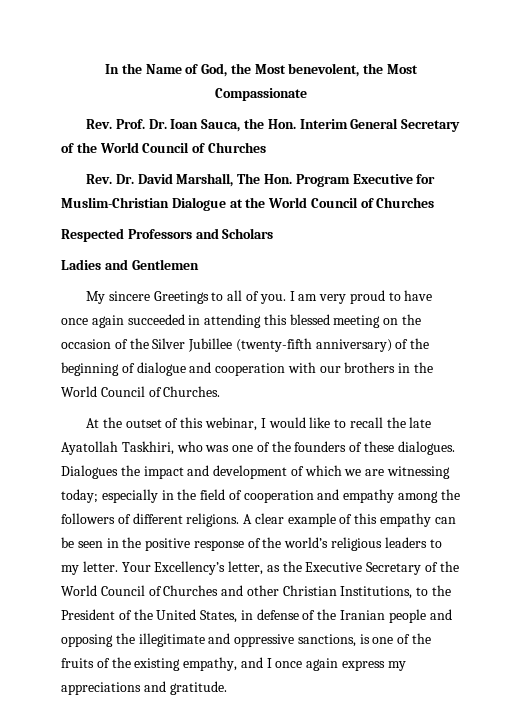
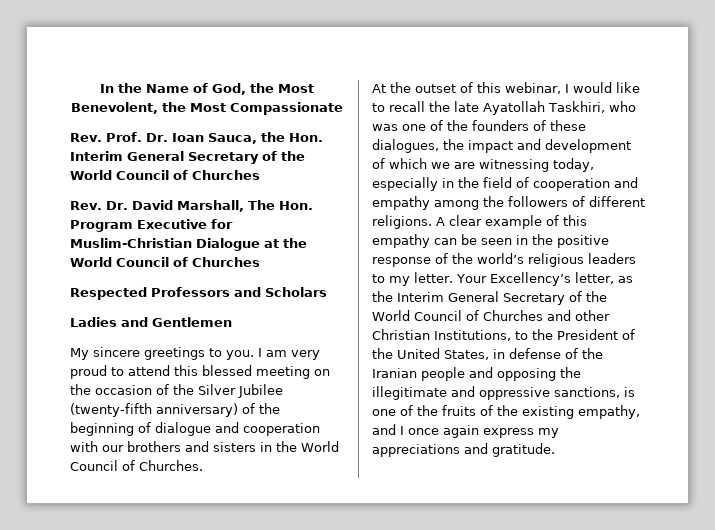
- In the Name of God, the Most benevolent, the Most Compassionate
+ In the Name of God, the Most Benevolent, the Most Compassionate
- My sincere Greetings to all of you.
+ My sincere greetings to you.
- I am very proud to have once again succeeded in attending this blessed meeting on the occasion of the Silver Jubillee (twenty-fifth anniversary) of the beginning of dialogue and cooperation with our brothers in the World Council of Churches.
+ I am very proud to attend this blessed meeting on the occasion of the Silver Jubilee (twenty-fifth anniversary) of the beginning of dialogue and cooperation with our brothers and sisters in the World Council of Churches.
- At the outset of this webinar, I would like to recall the late Ayatollah Taskhiri, who was one of the founders of these dialogues. Dialogues the impact and development of which we are witnessing today; especially in the field of cooperation and empathy among the followers of different religions.
+ At the outset of this webinar, I would like to recall the late Ayatollah Taskhiri, who was one of the founders of these dialogues, the impact and development of which we are witnessing today, especially in the field of cooperation and empathy among the followers of different religions.
- Your Excellency’s letter, as the Executive Secretary of the World Council of Churches and other Christian Institutions, to the President of the United States, in defense of the Iranian people and opposing the illegitimate and oppressive sanctions, is one of the fruits of the existing empathy, and I once again express my appreciations and gratitude.
+ Your Excellency’s letter, as the Interim General Secretary of the World Council of Churches and other Christian Institutions, to the President of the United States, in defense of the Iranian people and opposing the illegitimate and oppressive sanctions, is one of the fruits of the existing empathy, and I once again express my appreciations and gratitude.

